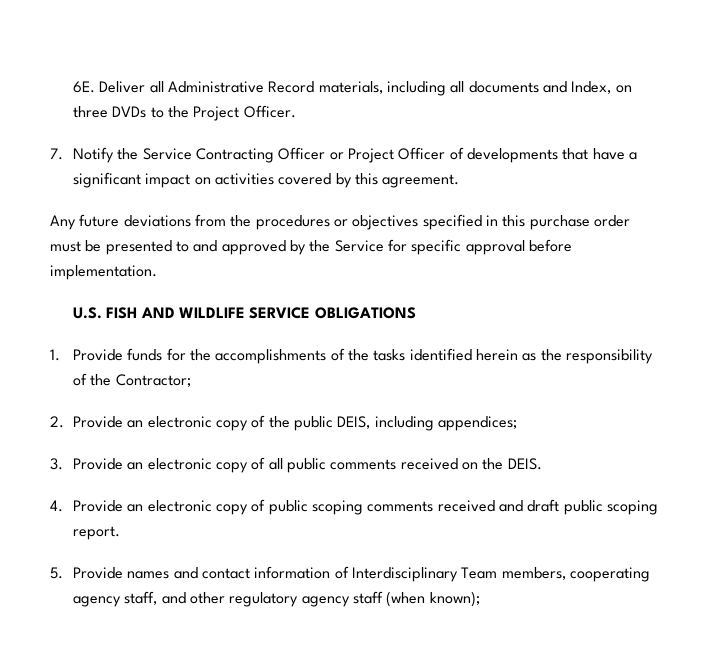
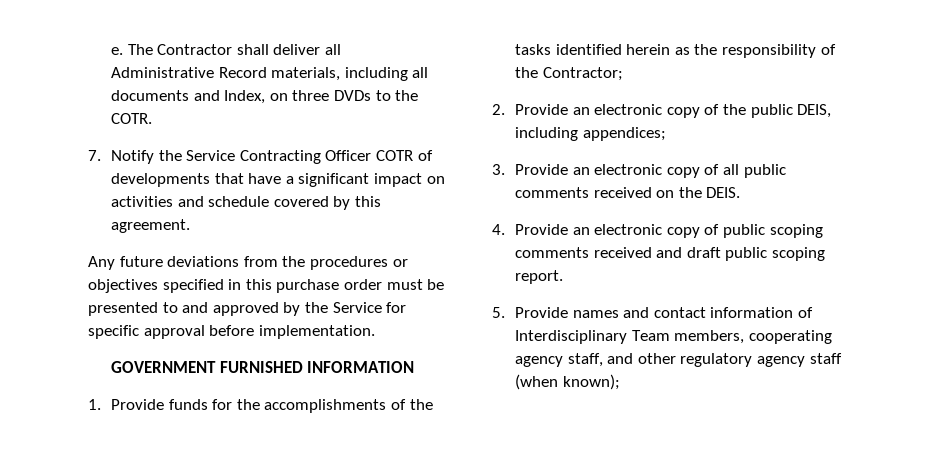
- 6E. Deliver all Administrative Record materials, including all documents and Index, on three DVDs to the Project Officer.
+ e. The Contractor shall deliver all Administrative Record materials, including all documents and Index, on three DVDs to the COTR.
- 7. Notify the Service Contracting Officer or Project Officer of developments that have a significant impact on activities covered by this agreement.
+ 7. Notify the Service Contracting Officer COTR of developments that have a significant impact on activities and schedule covered by this agreement.
- U.S. FISH AND WILDLIFE SERVICE OBLIGATIONS
+ GOVERNMENT FURNISHED INFORMATION

